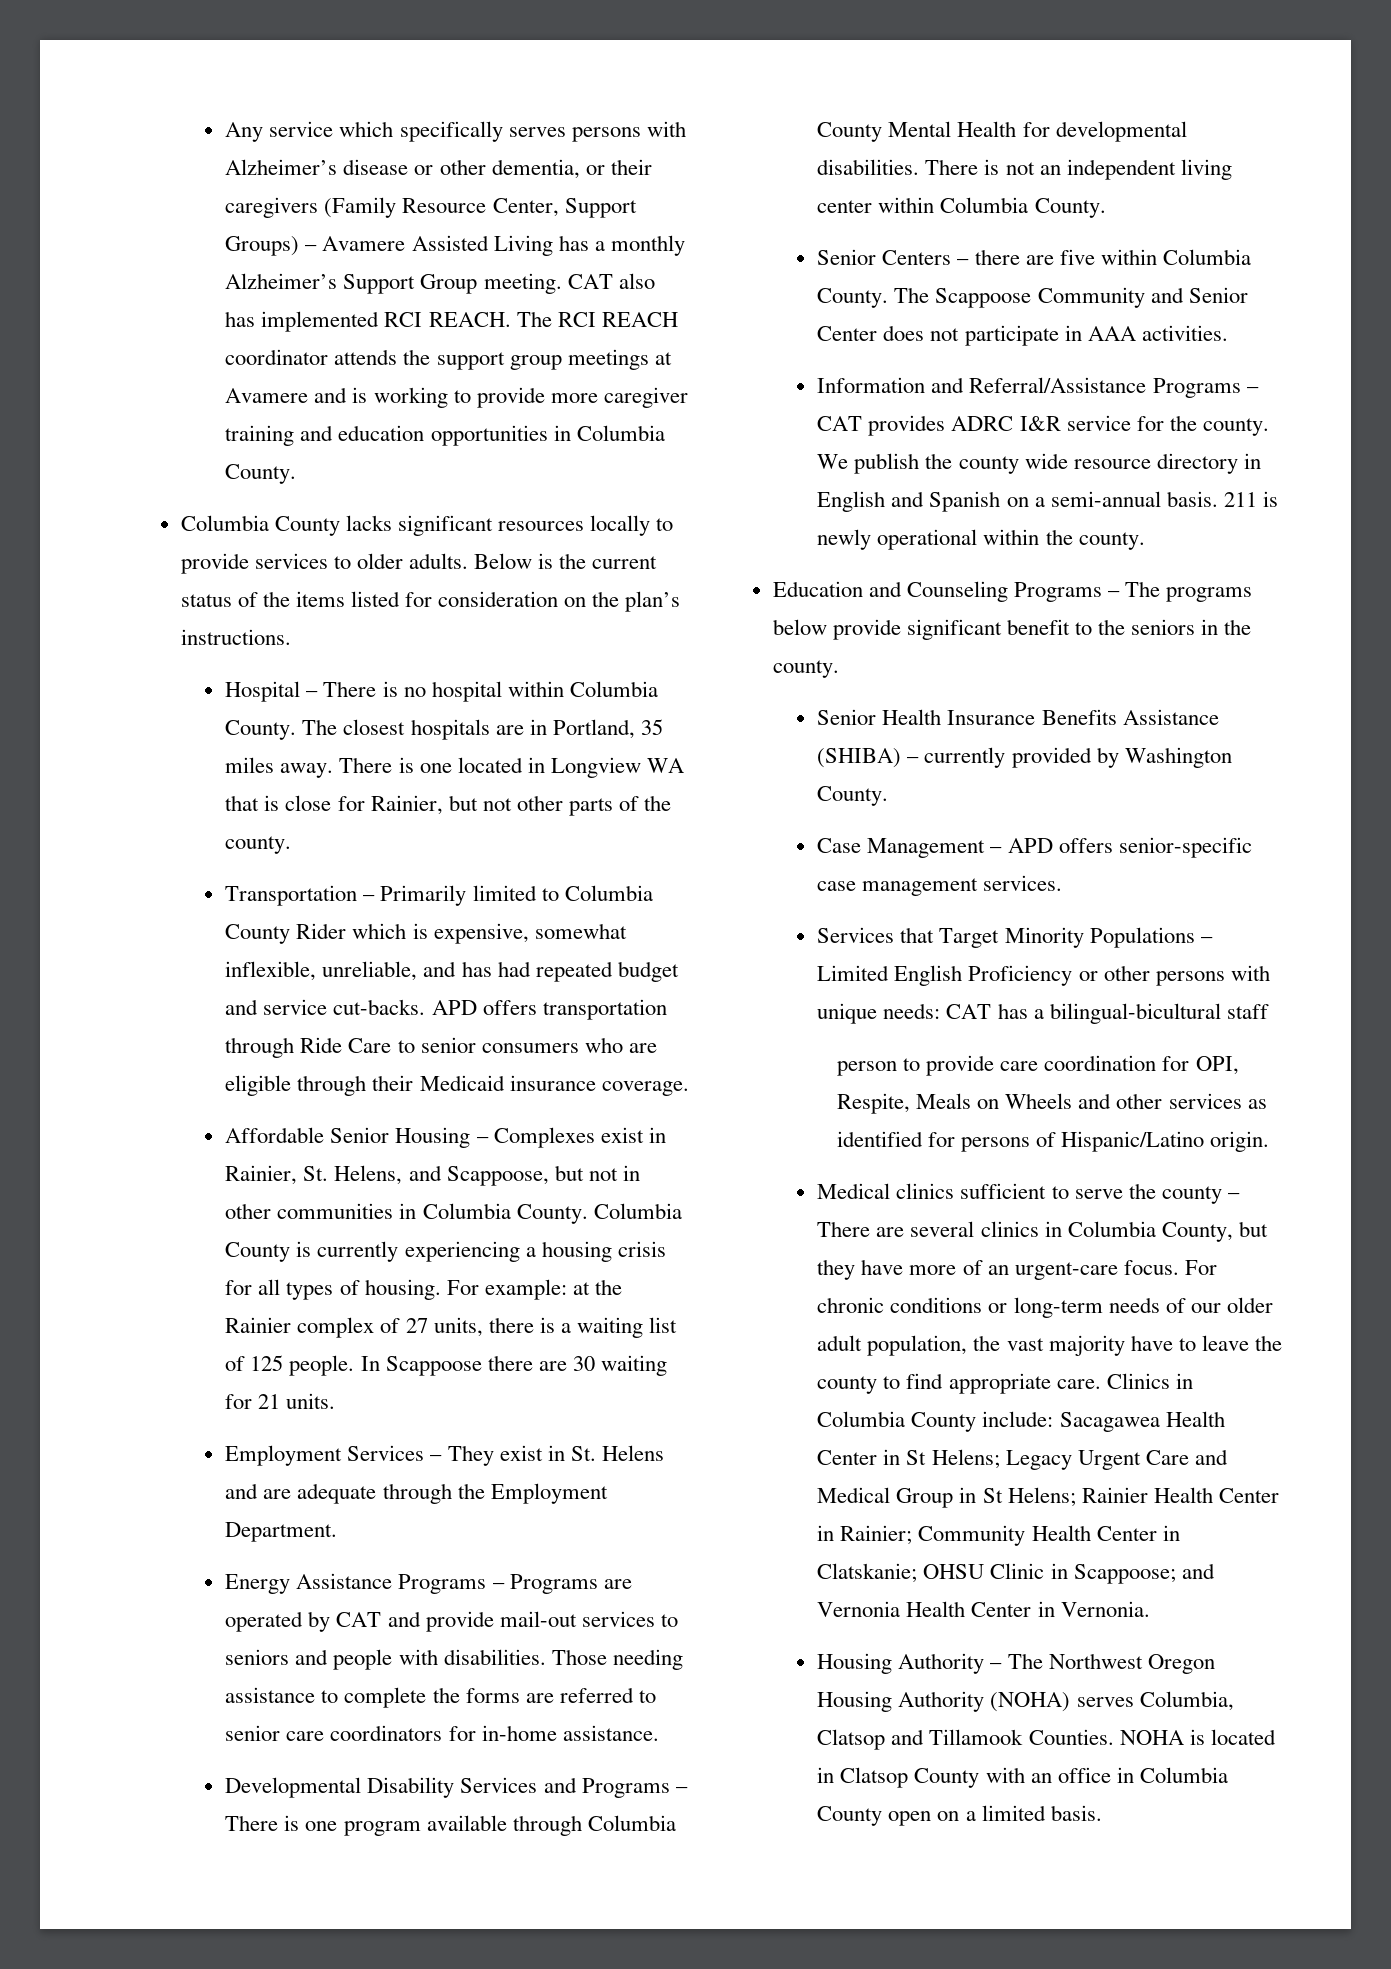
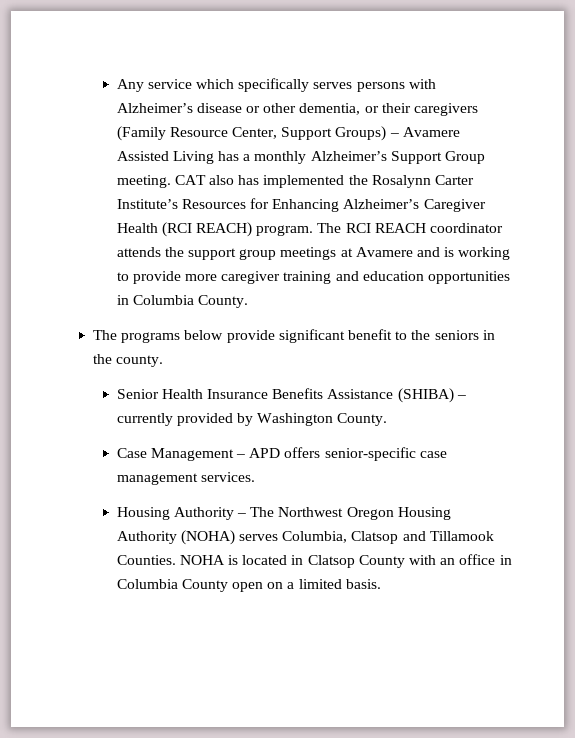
- CAT also has implemented RCI REACH.
+ CAT also has implemented the Rosalynn Carter Institute’s Resources for Enhancing Alzheimer’s Caregiver Health (RCI REACH) program.
- Columbia County lacks significant resources locally to provide services to older adults. Below is the current status of the items listed for consideration on the plan’s instructions.
- Hospital – There is no hospital within Columbia County. The closest hospitals are in Portland, 35 miles away. There is one located in Longview WA that is close for Rainier, but not other parts of the county.
- Transportation – Primarily limited to Columbia County Rider which is expensive, somewhat inflexible, unreliable, and has had repeated budget and service cut-backs. APD offers transportation through Ride Care to senior consumers who are eligible through their Medicaid insurance coverage.
- Affordable Senior Housing – Complexes exist in Rainier, St. Helens, and Scappoose, but not in other communities in Columbia County. Columbia County is currently experiencing a housing crisis for all types of housing. For example: at the Rainier complex of 27 units, there is a waiting list of 125 people. In Scappoose there are 30 waiting for 21 units.
- Employment Services – They exist in St. Helens and are adequate through the Employment Department.
- Energy Assistance Programs – Programs are operated by CAT and provide mail-out services to seniors and people with disabilities. Those needing assistance to complete the forms are referred to senior care coordinators for in-home assistance.
- Developmental Disability Services and Programs – There is one program available through Columbia County Mental Health for developmental disabilities. There is not an independent living center within Columbia County.
- Senior Centers – there are five within Columbia County. The Scappoose Community and Senior Center does not participate in AAA activities.
- Information and Referral/Assistance Programs – CAT provides ADRC I&R service for the county. We publish the county wide resource directory in English and Spanish on a semi-annual basis. 211 is newly operational within the county.
- Education and Counseling Programs – The programs below provide significant benefit to the seniors in the county.
+ The programs below provide significant benefit to the seniors in the county.
- Services that Target Minority Populations – Limited English Proficiency or other persons with unique needs: CAT has a bilingual-bicultural staff
- person to provide care coordination for OPI, Respite, Meals on Wheels and other services as identified for persons of Hispanic/Latino origin.
- Medical clinics sufficient to serve the county – There are several clinics in Columbia County, but they have more of an urgent-care focus. For chronic conditions or long-term needs of our older adult population, the vast majority have to leave the county to find appropriate care. Clinics in Columbia County include: Sacagawea Health Center in St Helens; Legacy Urgent Care and Medical Group in St Helens; Rainier Health Center in Rainier; Community Health Center in Clatskanie; OHSU Clinic in Scappoose; and Vernonia Health Center in Vernonia.

